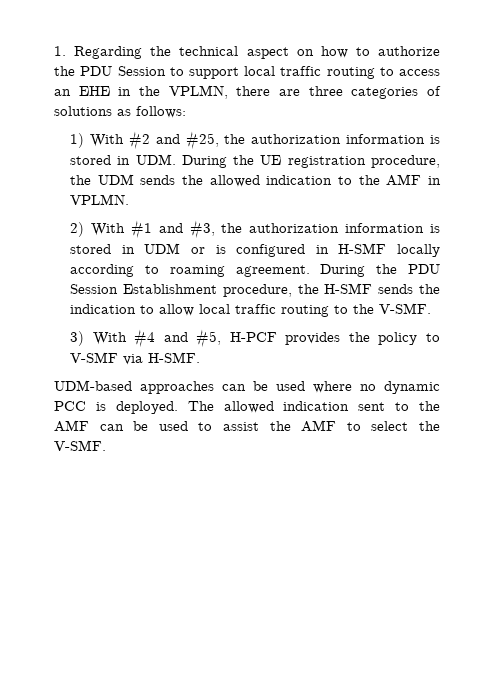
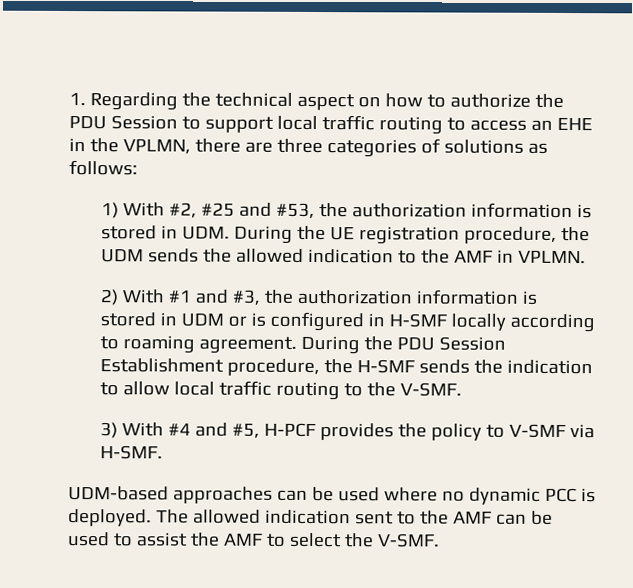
- 1) With #2 and #25, the authorization information is stored in UDM. During the UE registration procedure, the UDM sends the allowed indication to the AMF in VPLMN.
+ 1) With #2, #25 and #53, the authorization information is stored in UDM. During the UE registration procedure, the UDM sends the allowed indication to the AMF in VPLMN.

